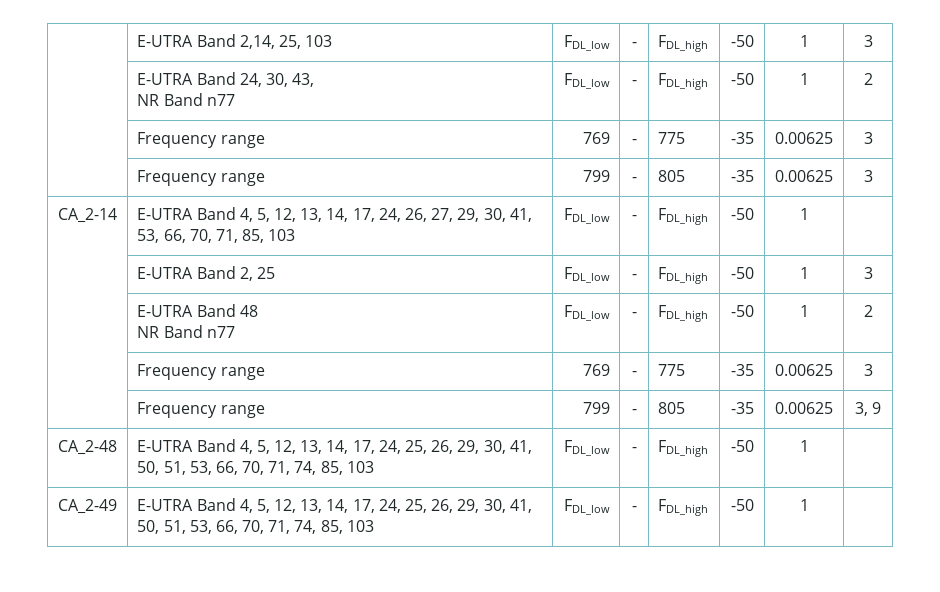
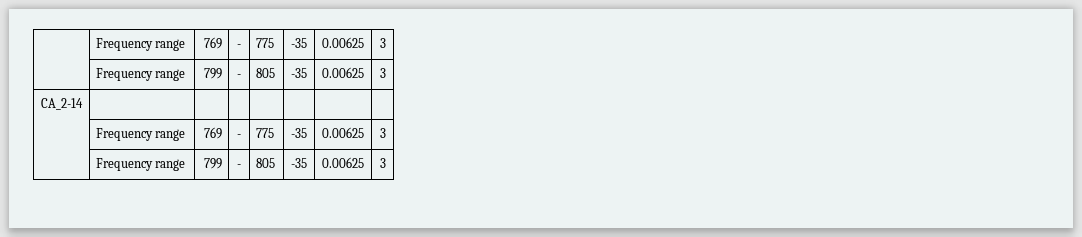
- | E-UTRA Band 2,14, 25, 103 | FDL_low | - | FDL_high | -50 | 1 | 3
- | E-UTRA Band 24, 30, 43,
- NR Band n77 | FDL_low | - | FDL_high | -50 | 1 | 2
- CA_2-14 | E-UTRA Band 4, 5, 12, 13, 14, 17, 24, 26, 27, 29, 30, 41, 53, 66, 70, 71, 85, 103 | FDL_low | - | FDL_high | -50 | 1 |
- | E-UTRA Band 2, 25 | FDL_low | - | FDL_high | -50 | 1 | 3
- | E-UTRA Band 48
- NR Band n77 | FDL_low | - | FDL_high | -50 | 1 | 2
+ CA_2-14 | | | | | | |
  | Frequency range | 769 | - | 775 | -35 | 0.00625 | 3
- | Frequency range | 799 | - | 805 | -35 | 0.00625 | 3, 9
- CA_2-48 | E-UTRA Band 4, 5, 12, 13, 14, 17, 24, 25, 26, 29, 30, 41, 50, 51, 53, 66, 70, 71, 74, 85, 103 | FDL_low | - | FDL_high | -50 | 1 |
- CA_2-49 | E-UTRA Band 4, 5, 12, 13, 14, 17, 24, 25, 26, 29, 30, 41, 50, 51, 53, 66, 70, 71, 74, 85, 103 | FDL_low | - | FDL_high | -50 | 1 |
+ | Frequency range | 799 | - | 805 | -35 | 0.00625 | 3

